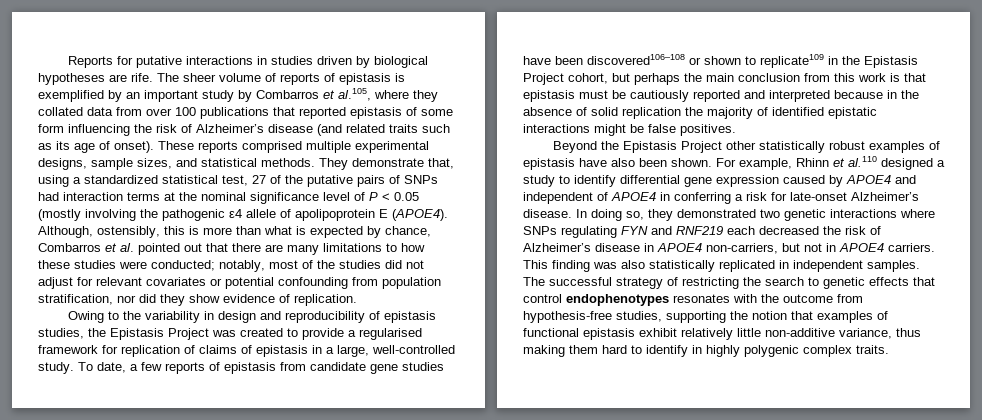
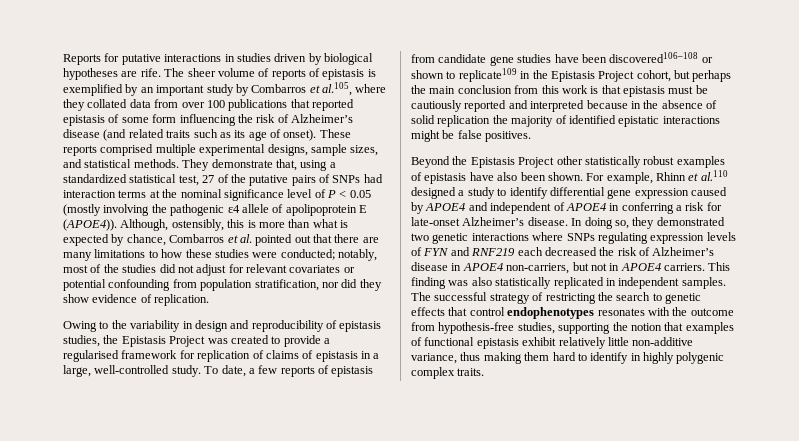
- They demonstrate that, using a standardized statistical test, 27 of the putative pairs of SNPs had interaction terms at the nominal significance level of P < 0.05 (mostly involving the pathogenic ε4 allele of apolipoprotein E (APOE4).
+ They demonstrate that, using a standardized statistical test, 27 of the putative pairs of SNPs had interaction terms at the nominal significance level of P < 0.05 (mostly involving the pathogenic ε4 allele of apolipoprotein E (APOE4)).
- In doing so, they demonstrated two genetic interactions where SNPs regulating FYN and RNF219 each decreased the risk of Alzheimer’s disease in APOE4 non-carriers, but not in APOE4 carriers.
+ In doing so, they demonstrated two genetic interactions where SNPs regulating expression levels of FYN and RNF219 each decreased the risk of Alzheimer’s disease in APOE4 non-carriers, but not in APOE4 carriers.

